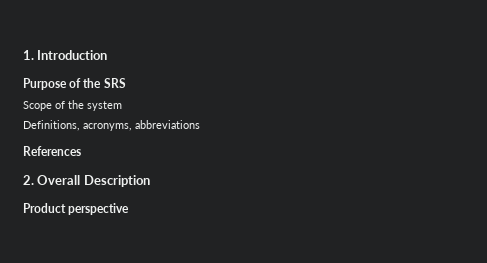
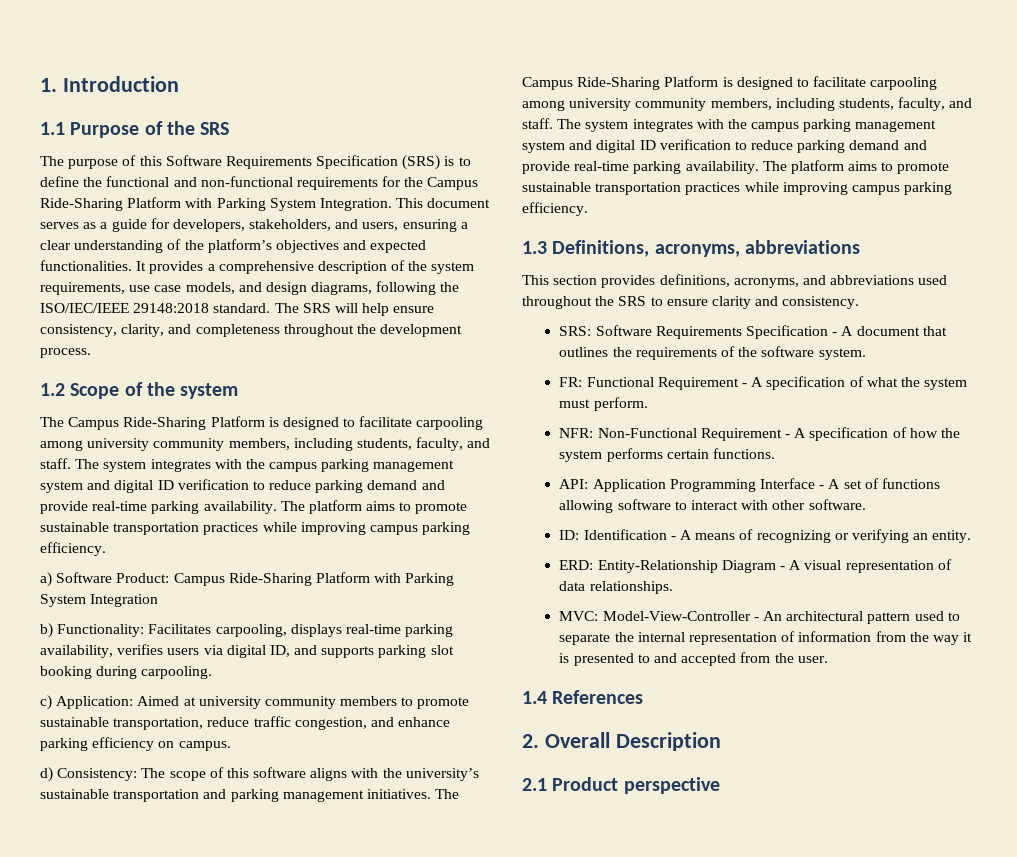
- Purpose of the SRS
+ 1.1 Purpose of the SRS
- Scope of the system
- Definitions, acronyms, abbreviations
- References
+ The purpose of this Software Requirements Specification (SRS) is to define the functional and non-functional requirements for the Campus Ride-Sharing Platform with Parking System Integration. This document serves as a guide for developers, stakeholders, and users, ensuring a clear understanding of the platform’s objectives and expected functionalities. It provides a comprehensive description of the system requirements, use case models, and design diagrams, following the ISO/IEC/IEEE 29148:2018 standard. The SRS will help ensure consistency, clarity, and completeness throughout the development process.
+ 1.2 Scope of the system
+ The Campus Ride-Sharing Platform is designed to facilitate carpooling among university community members, including students, faculty, and staff. The system integrates with the campus parking management system and digital ID verification to reduce parking demand and provide real-time parking availability. The platform aims to promote sustainable transportation practices while improving campus parking efficiency.
+ a) Software Product: Campus Ride-Sharing Platform with Parking System Integration
+ b) Functionality: Facilitates carpooling, displays real-time parking availability, verifies users via digital ID, and supports parking slot booking during carpooling.
+ c) Application: Aimed at university community members to promote sustainable transportation, reduce traffic congestion, and enhance parking efficiency on campus.
+ d) Consistency: The scope of this software aligns with the university’s sustainable transportation and parking management initiatives. The Campus Ride-Sharing Platform is designed to facilitate carpooling among university community members, including students, faculty, and staff. The system integrates with the campus parking management system and digital ID verification to reduce parking demand and provide real-time parking availability. The platform aims to promote sustainable transportation practices while improving campus parking efficiency.
+ 1.3 Definitions, acronyms, abbreviations
+ This section provides definitions, acronyms, and abbreviations used throughout the SRS to ensure clarity and consistency.
+ SRS: Software Requirements Specification - A document that outlines the requirements of the software system.
+ FR: Functional Requirement - A specification of what the system must perform.
+ NFR: Non-Functional Requirement - A specification of how the system performs certain functions.
+ API: Application Programming Interface - A set of functions allowing software to interact with other software.
+ ID: Identification - A means of recognizing or verifying an entity.
+ ERD: Entity-Relationship Diagram - A visual representation of data relationships.
+ MVC: Model-View-Controller - An architectural pattern used to separate the internal representation of information from the way it is presented to and accepted from the user.
+ 1.4 References
- Product perspective
+ 2.1 Product perspective

